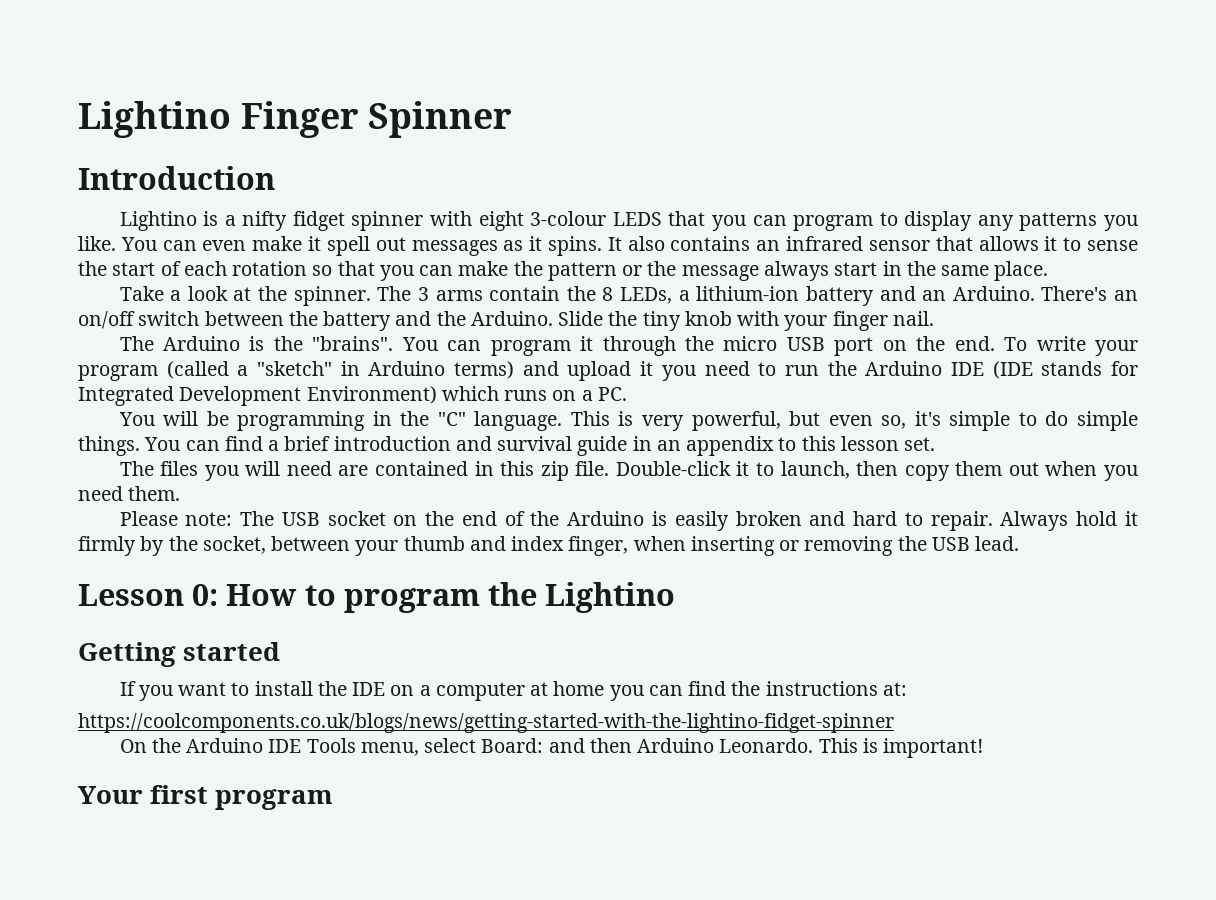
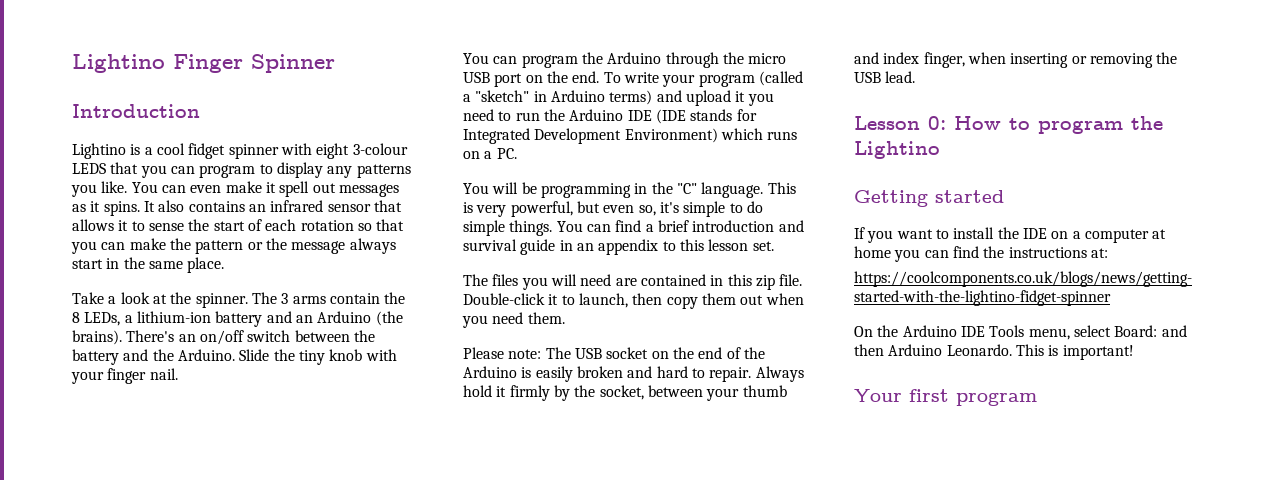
- Lightino is a nifty fidget spinner with eight 3-colour LEDS that you can program to display any patterns you like.
+ Lightino is a cool fidget spinner with eight 3-colour LEDS that you can program to display any patterns you like.
- The 3 arms contain the 8 LEDs, a lithium-ion battery and an Arduino.
+ The 3 arms contain the 8 LEDs, a lithium-ion battery and an Arduino (the brains).
- The Arduino is the "brains". You can program it through the micro USB port on the end.
+ You can program the Arduino through the micro USB port on the end.

